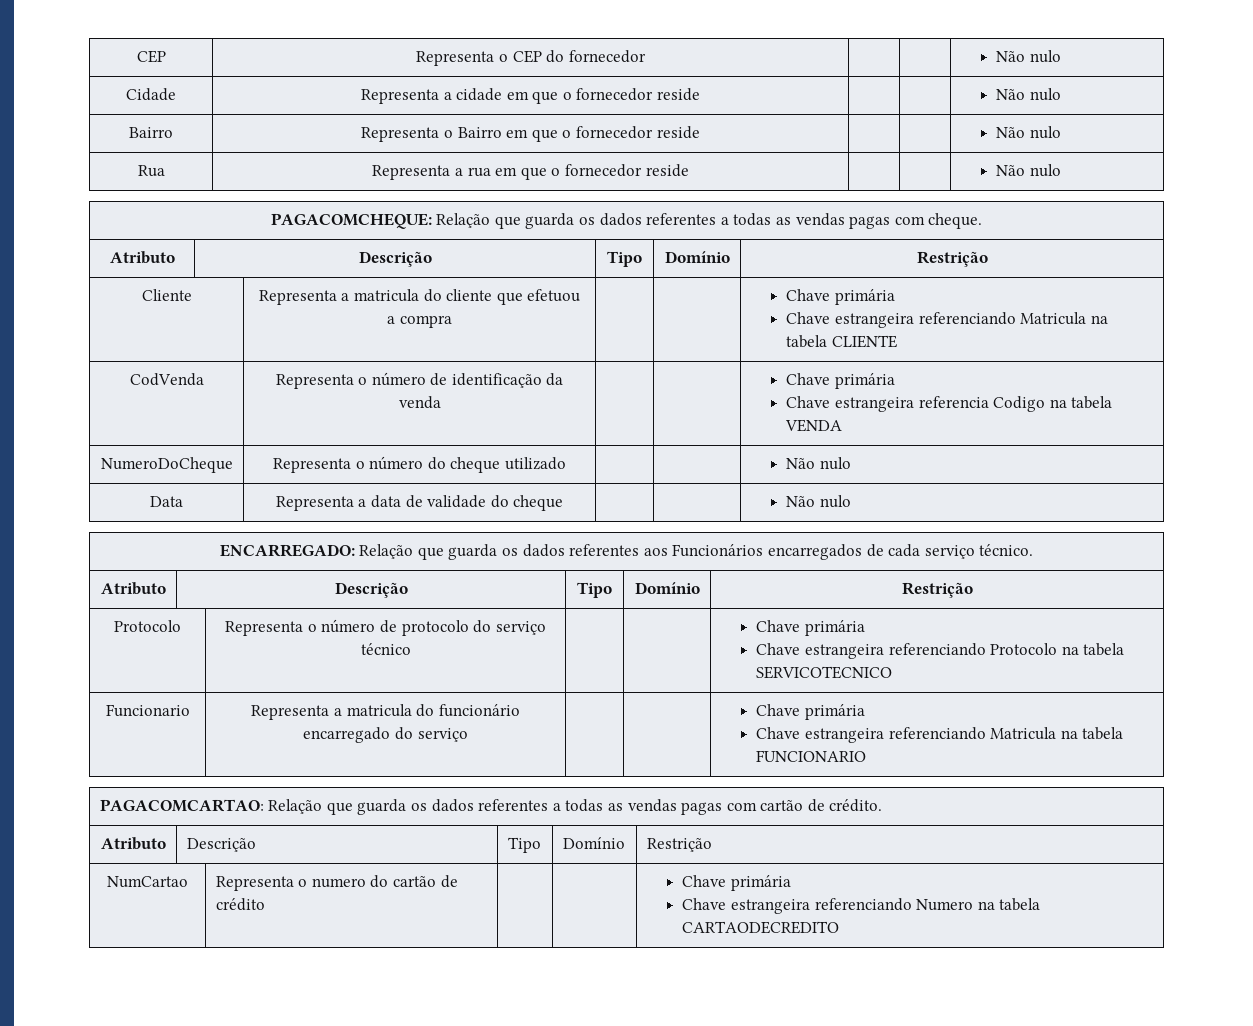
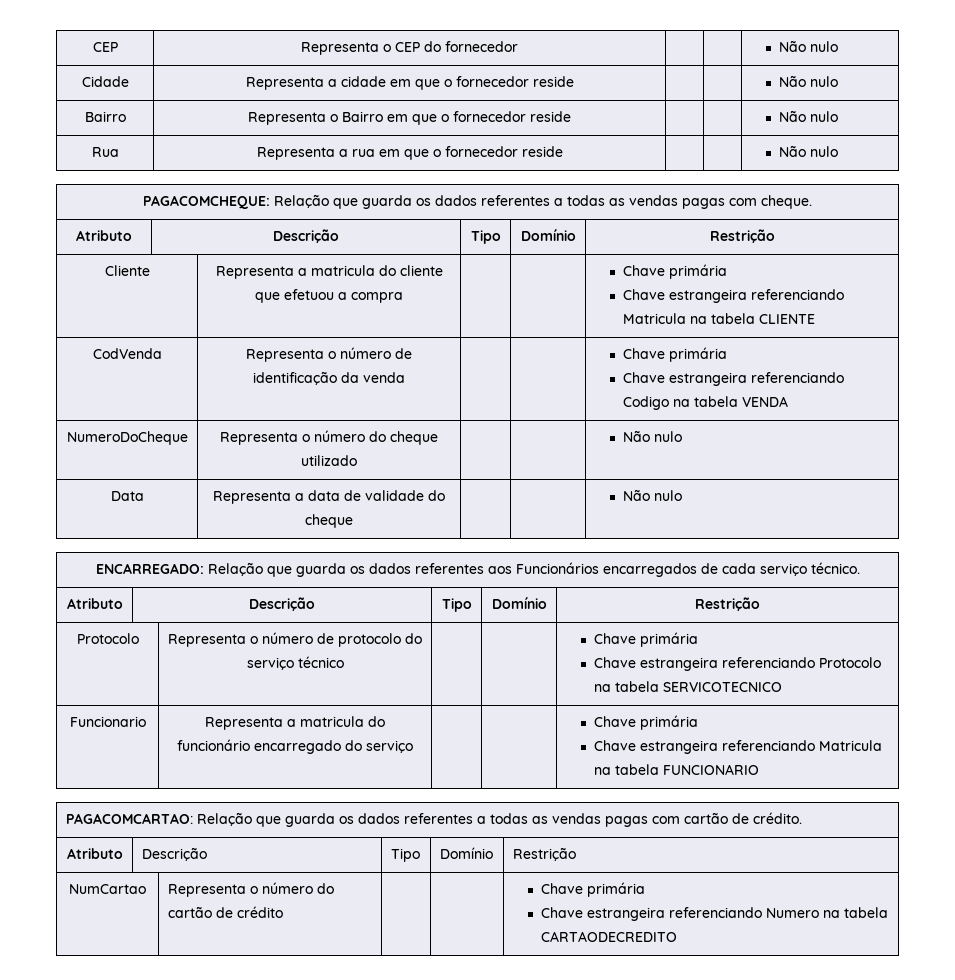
  CodVenda | Representa o número de identificação da venda | | | Chave primária
- Chave estrangeira referencia Codigo na tabela VENDA
+ Chave estrangeira referenciando Codigo na tabela VENDA
- NumCartao | Representa o numero do cartão de crédito | | | Chave primária
+ NumCartao | Representa o número do cartão de crédito | | | Chave primária

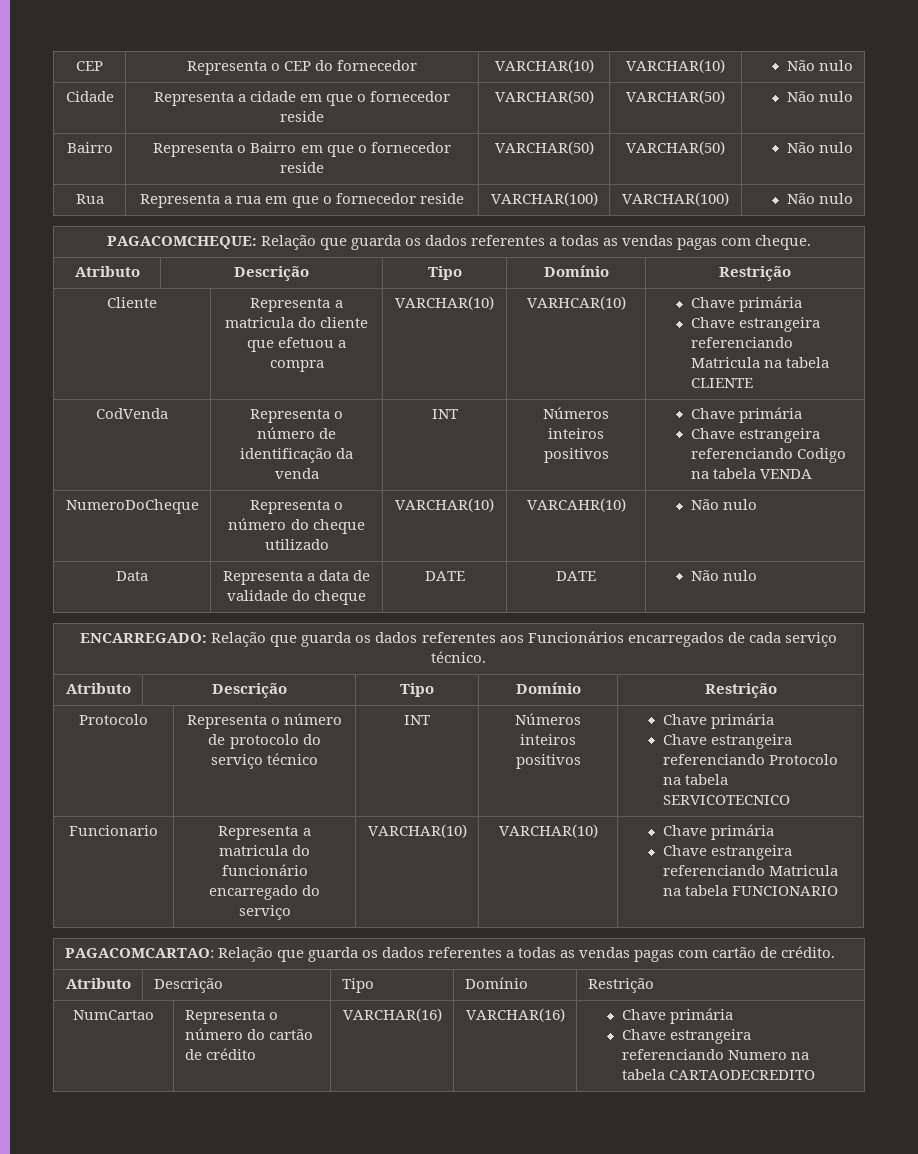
- CEP | Representa o CEP do fornecedor | | | Não nulo
+ CEP | Representa o CEP do fornecedor | VARCHAR(10) | VARCHAR(10) | Não nulo
- Cidade | Representa a cidade em que o fornecedor reside | | | Não nulo
+ Cidade | Representa a cidade em que o fornecedor reside | VARCHAR(50) | VARCHAR(50) | Não nulo
- Bairro | Representa o Bairro em que o fornecedor reside | | | Não nulo
+ Bairro | Representa o Bairro em que o fornecedor reside | VARCHAR(50) | VARCHAR(50) | Não nulo
- Rua | Representa a rua em que o fornecedor reside | | | Não nulo
+ Rua | Representa a rua em que o fornecedor reside | VARCHAR(100) | VARCHAR(100) | Não nulo
- Cliente | Representa a matricula do cliente que efetuou a compra | | | Chave primária
+ Cliente | Representa a matricula do cliente que efetuou a compra | VARCHAR(10) | VARHCAR(10) | Chave primária
- CodVenda | Representa o número de identificação da venda | | | Chave primária
+ CodVenda | Representa o número de identificação da venda | INT | Números inteiros positivos | Chave primária
- NumeroDoCheque | Representa o número do cheque utilizado | | | Não nulo
+ NumeroDoCheque | Representa o número do cheque utilizado | VARCHAR(10) | VARCAHR(10) | Não nulo
- Data | Representa a data de validade do cheque | | | Não nulo
+ Data | Representa a data de validade do cheque | DATE | DATE | Não nulo
- Protocolo | Representa o número de protocolo do serviço técnico | | | Chave primária
+ Protocolo | Representa o número de protocolo do serviço técnico | INT | Números inteiros positivos | Chave primária
- Funcionario | Representa a matricula do funcionário encarregado do serviço | | | Chave primária
+ Funcionario | Representa a matricula do funcionário encarregado do serviço | VARCHAR(10) | VARCHAR(10) | Chave primária
- NumCartao | Representa o número do cartão de crédito | | | Chave primária
+ NumCartao | Representa o número do cartão de crédito | VARCHAR(16) | VARCHAR(16) | Chave primária

